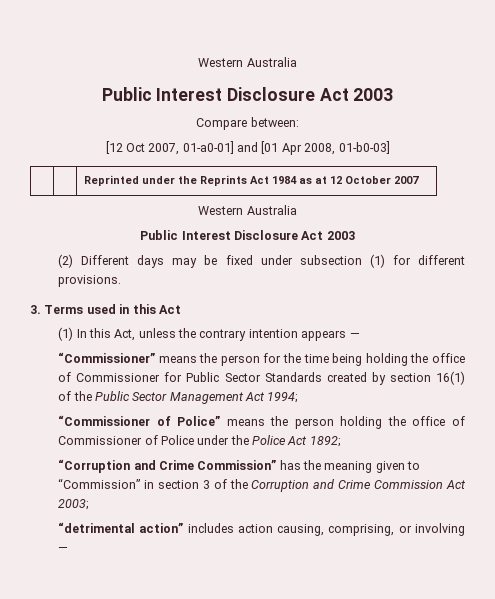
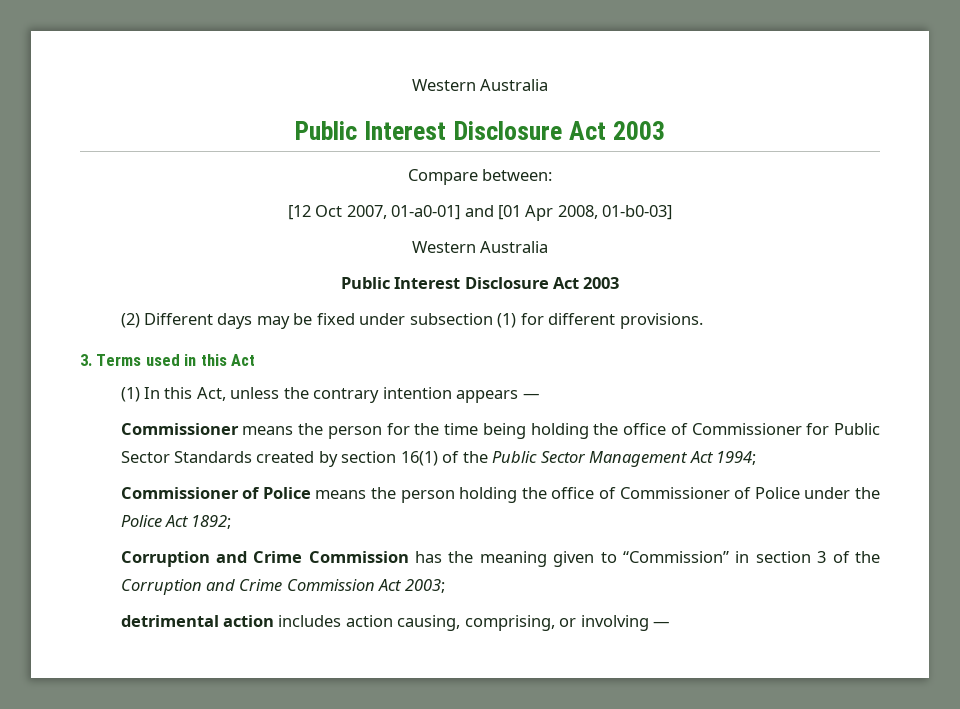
- | | Reprinted under the Reprints Act 1984 as at 12 October 2007
- “Commissioner” means the person for the time being holding the office of Commissioner for Public Sector Standards created by section 16(1) of the Public Sector Management Act 1994;
+ Commissioner means the person for the time being holding the office of Commissioner for Public Sector Standards created by section 16(1) of the Public Sector Management Act 1994;
- “Commissioner of Police” means the person holding the office of Commissioner of Police under the Police Act 1892;
+ Commissioner of Police means the person holding the office of Commissioner of Police under the Police Act 1892;
- “Corruption and Crime Commission” has the meaning given to “Commission” in section 3 of the Corruption and Crime Commission Act 2003;
+ Corruption and Crime Commission has the meaning given to “Commission” in section 3 of the Corruption and Crime Commission Act 2003;
- “detrimental action” includes action causing, comprising, or involving —
+ detrimental action includes action causing, comprising, or involving —

